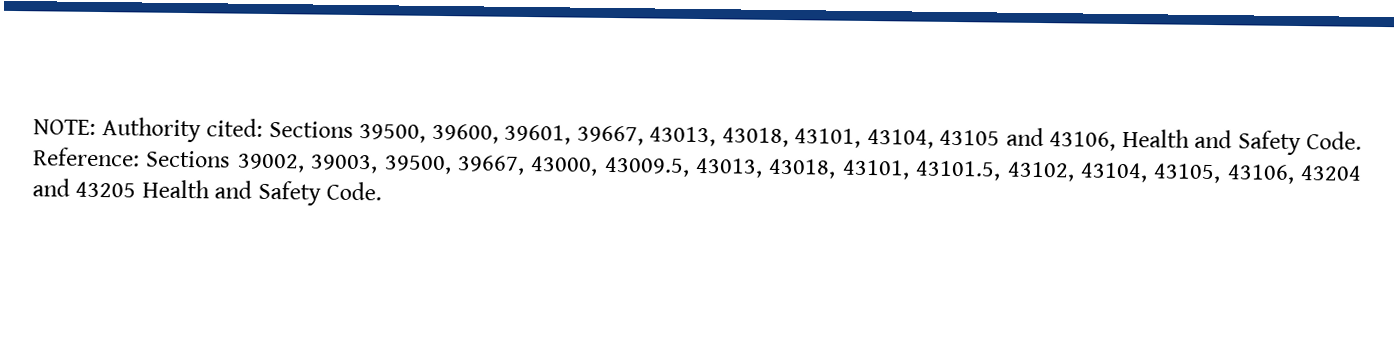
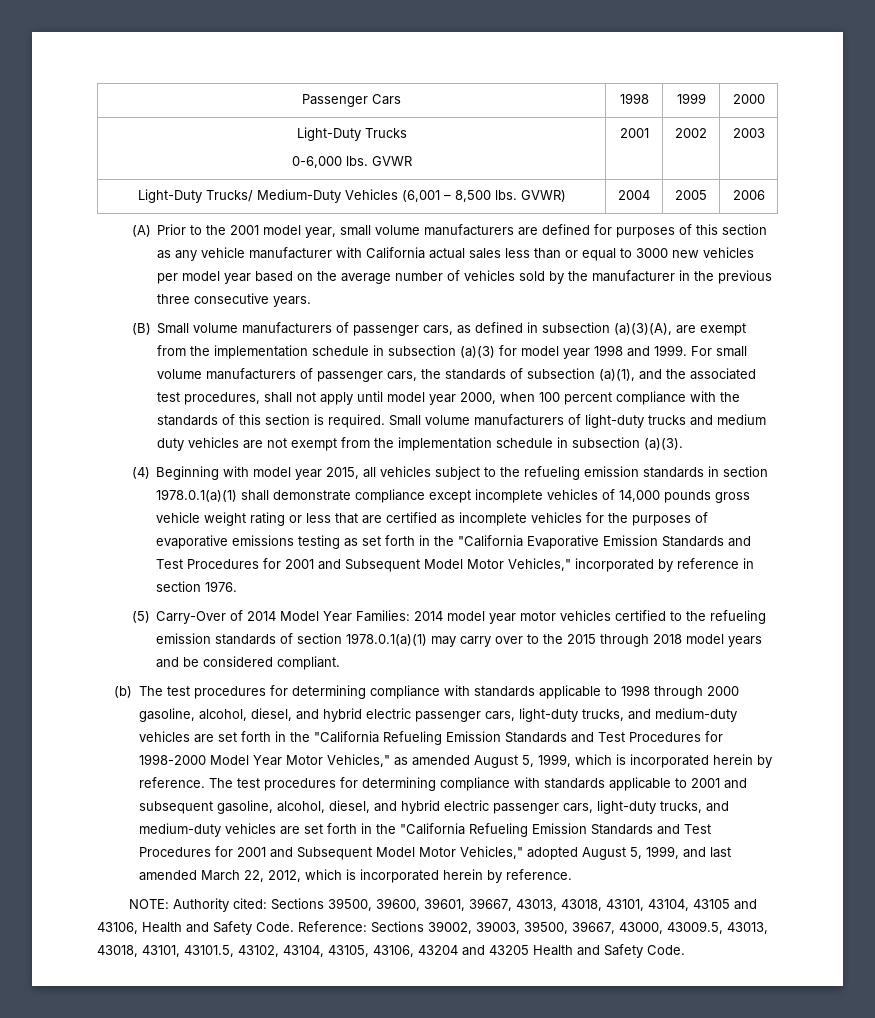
+ Passenger Cars | 1998 | 1999 | 2000
+ Light-Duty Trucks
+ 0-6,000 lbs. GVWR | 2001 | 2002 | 2003
+ Light-Duty Trucks/ Medium-Duty Vehicles (6,001 – 8,500 lbs. GVWR) | 2004 | 2005 | 2006
+ (A) Prior to the 2001 model year, small volume manufacturers are defined for purposes of this section as any vehicle manufacturer with California actual sales less than or equal to 3000 new vehicles per model year based on the average number of vehicles sold by the manufacturer in the previous three consecutive years.
+ (B) Small volume manufacturers of passenger cars, as defined in subsection (a)(3)(A), are exempt from the implementation schedule in subsection (a)(3) for model year 1998 and 1999. For small volume manufacturers of passenger cars, the standards of subsection (a)(1), and the associated test procedures, shall not apply until model year 2000, when 100 percent compliance with the standards of this section is required. Small volume manufacturers of light-duty trucks and medium duty vehicles are not exempt from the implementation schedule in subsection (a)(3).
+ (4) Beginning with model year 2015, all vehicles subject to the refueling emission standards in section 1978.0.1(a)(1) shall demonstrate compliance except incomplete vehicles of 14,000 pounds gross vehicle weight rating or less that are certified as incomplete vehicles for the purposes of evaporative emissions testing as set forth in the "California Evaporative Emission Standards and Test Procedures for 2001 and Subsequent Model Motor Vehicles," incorporated by reference in section 1976.
+ (5) Carry-Over of 2014 Model Year Families: 2014 model year motor vehicles certified to the refueling emission standards of section 1978.0.1(a)(1) may carry over to the 2015 through 2018 model years and be considered compliant.
+ (b) The test procedures for determining compliance with standards applicable to 1998 through 2000 gasoline, alcohol, diesel, and hybrid electric passenger cars, light-duty trucks, and medium-duty vehicles are set forth in the "California Refueling Emission Standards and Test Procedures for 1998-2000 Model Year Motor Vehicles," as amended August 5, 1999, which is incorporated herein by reference. The test procedures for determining compliance with standards applicable to 2001 and subsequent gasoline, alcohol, diesel, and hybrid electric passenger cars, light-duty trucks, and medium-duty vehicles are set forth in the "California Refueling Emission Standards and Test Procedures for 2001 and Subsequent Model Motor Vehicles," adopted August 5, 1999, and last amended March 22, 2012, which is incorporated herein by reference.

